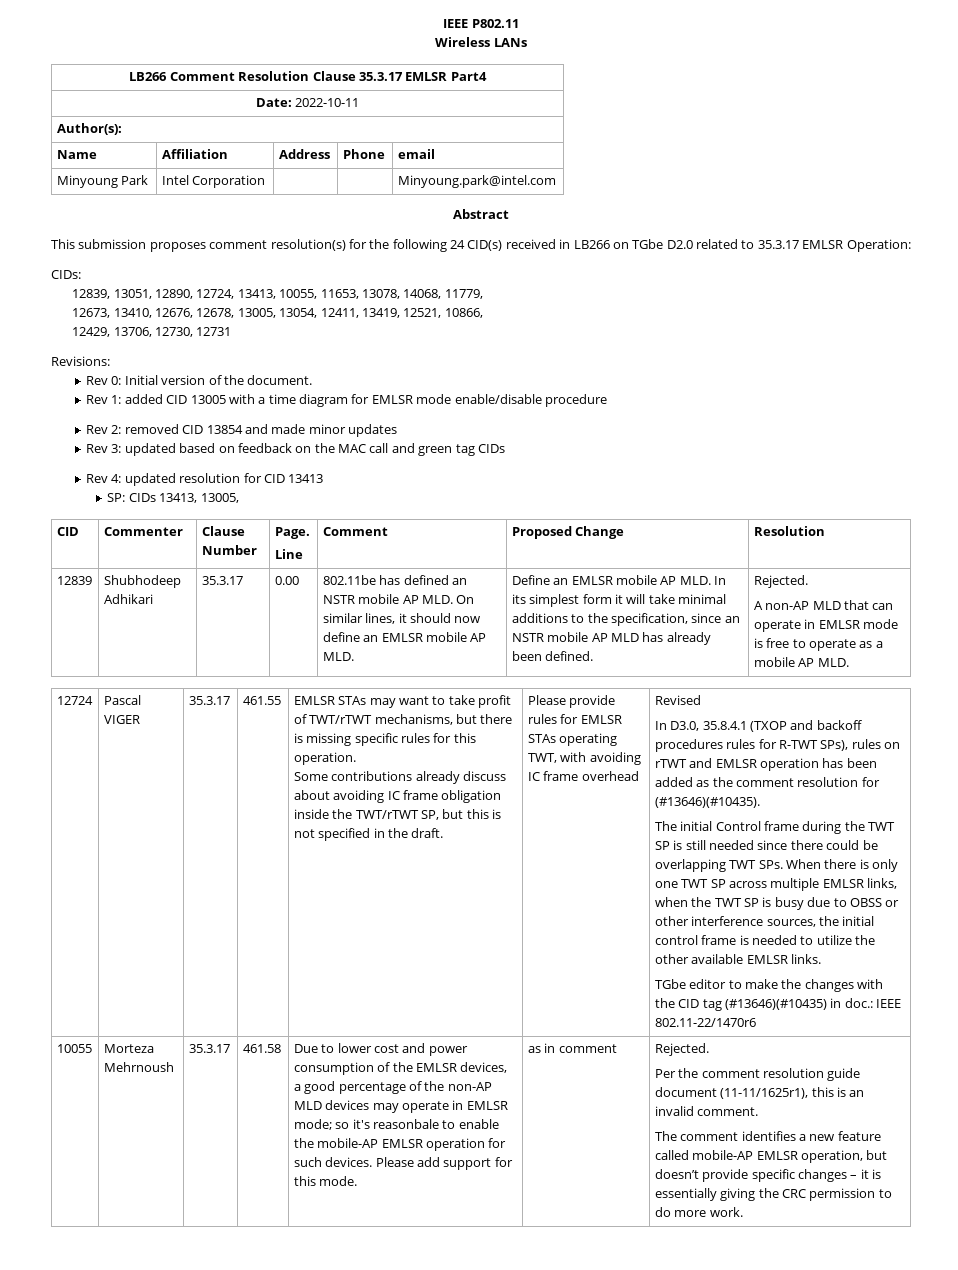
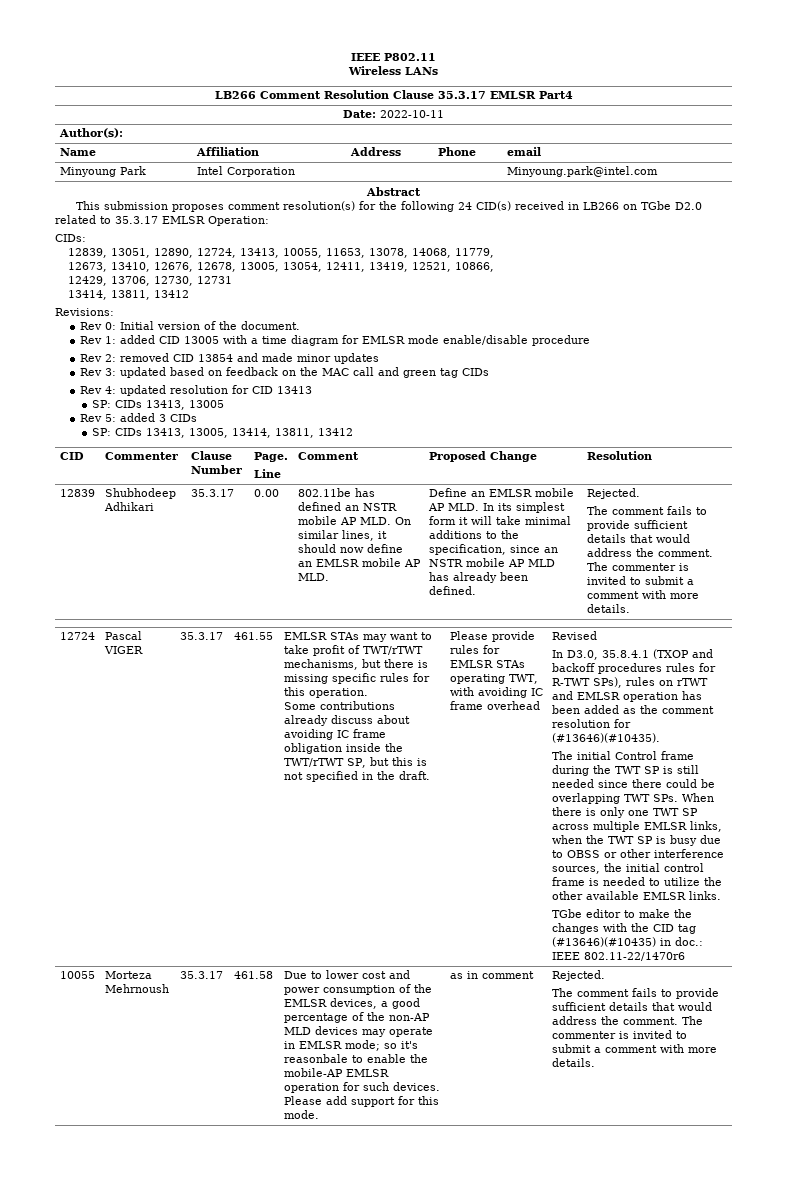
  12429, 13706, 12730, 12731
+ 13414, 13811, 13412
+ SP: CIDs 13413, 13005
+ Rev 5: added 3 CIDs
- SP: CIDs 13413, 13005,
+ SP: CIDs 13413, 13005, 13414, 13811, 13412
  Define an EMLSR mobile AP MLD. In its simplest form it will take minimal additions to the specification, since an NSTR mobile AP MLD has already been defined. | Rejected.
- A non-AP MLD that can operate in EMLSR mode is free to operate as a mobile AP MLD.
+ The comment fails to provide sufficient details that would address the comment. The commenter is invited to submit a comment with more details.
  as in comment | Rejected.
- Per the comment resolution guide document (11-11/1625r1), this is an invalid comment.
- The comment identifies a new feature called mobile-AP EMLSR operation, but doesn’t provide specific changes – it is essentially giving the CRC permission to do more work.
+ The comment fails to provide sufficient details that would address the comment. The commenter is invited to submit a comment with more details.

